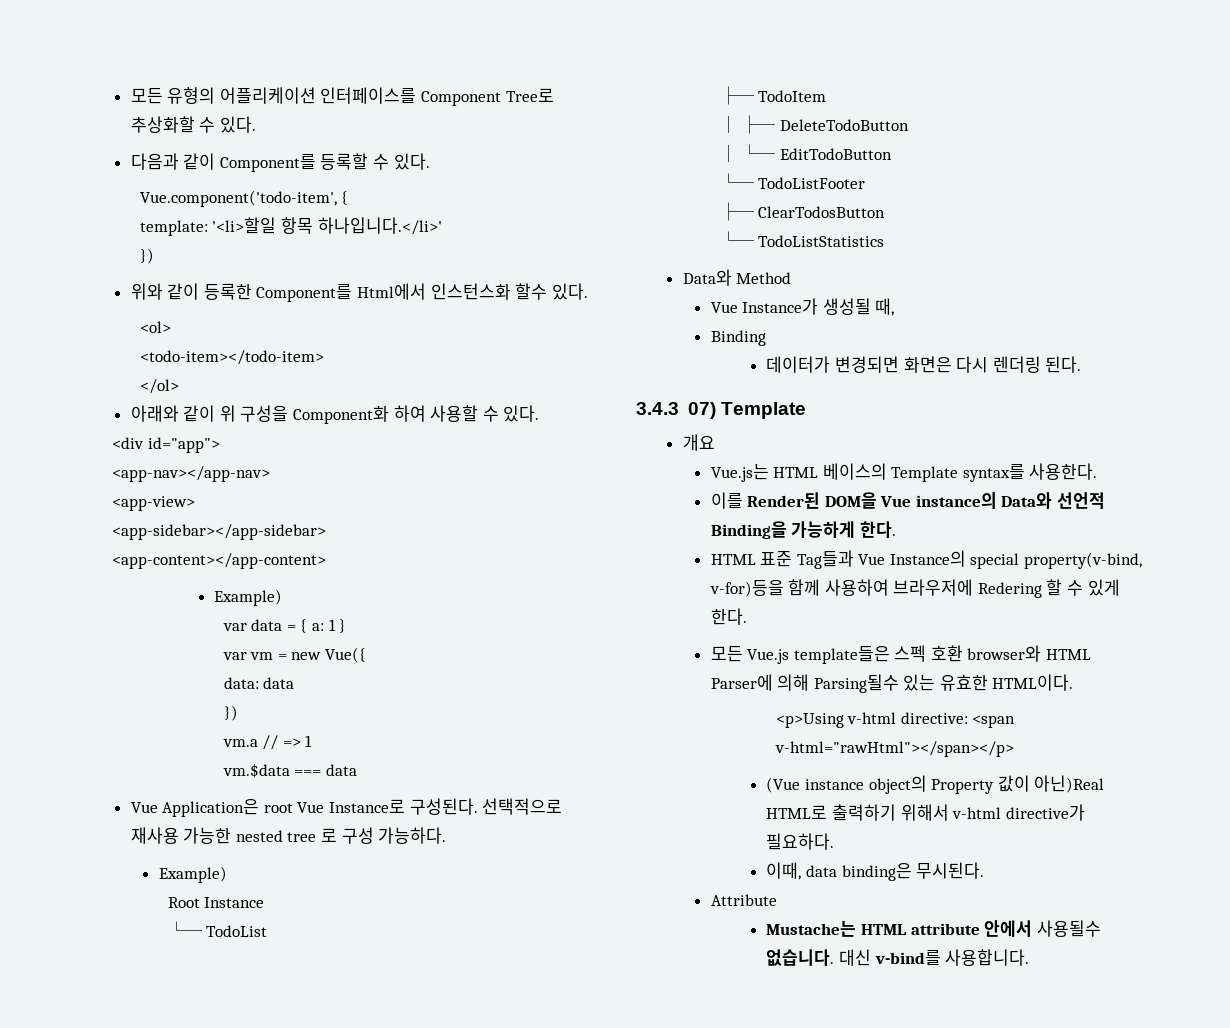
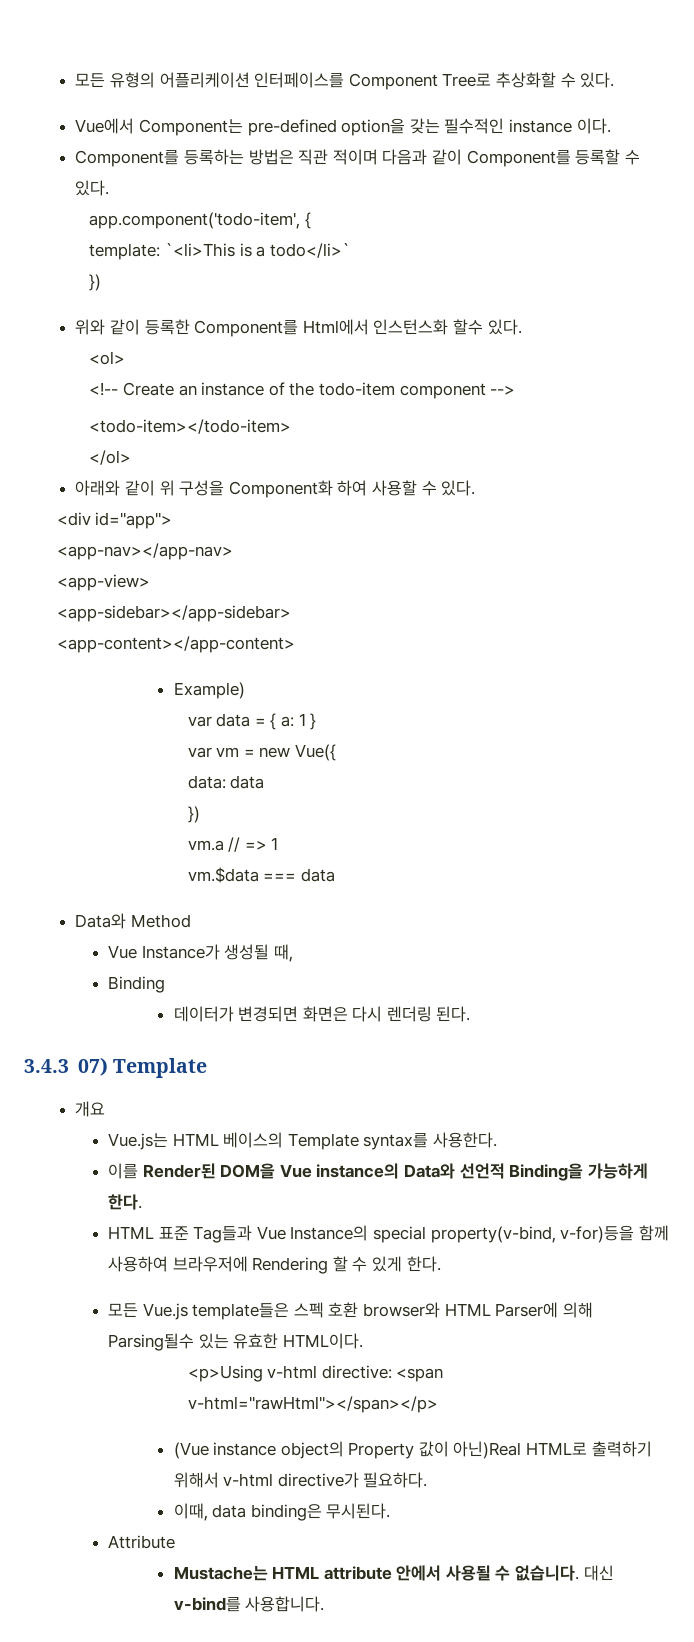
- 다음과 같이 Component를 등록할 수 있다.
+ Vue에서 Component는 pre-defined option을 갖는 필수적인 instance 이다.
+ Component를 등록하는 방법은 직관 적이며 다음과 같이 Component를 등록할 수 있다.
- Vue.component('todo-item', {
+ app.component('todo-item', {
- template: '<li>할일 항목 하나입니다.</li>'
+ template: `<li>This is a todo</li>`
+ <!-- Create an instance of the todo-item component -->
- Vue Application은 root Vue Instance로 구성된다. 선택적으로 재사용 가능한 nested tree 로 구성 가능하다.
- Example)
- Root Instance
- └─ TodoList
- ├─ TodoItem
- │ ├─ DeleteTodoButton
- │ └─ EditTodoButton
- └─ TodoListFooter
- ├─ ClearTodosButton
- └─ TodoListStatistics
- HTML 표준 Tag들과 Vue Instance의 special property(v-bind, v-for)등을 함께 사용하여 브라우저에 Redering 할 수 있게 한다.
+ HTML 표준 Tag들과 Vue Instance의 special property(v-bind, v-for)등을 함께 사용하여 브라우저에 Rendering 할 수 있게 한다.
- Mustache는 HTML attribute 안에서 사용될수 없습니다.
+ Mustache는 HTML attribute 안에서 사용될 수 없습니다.

